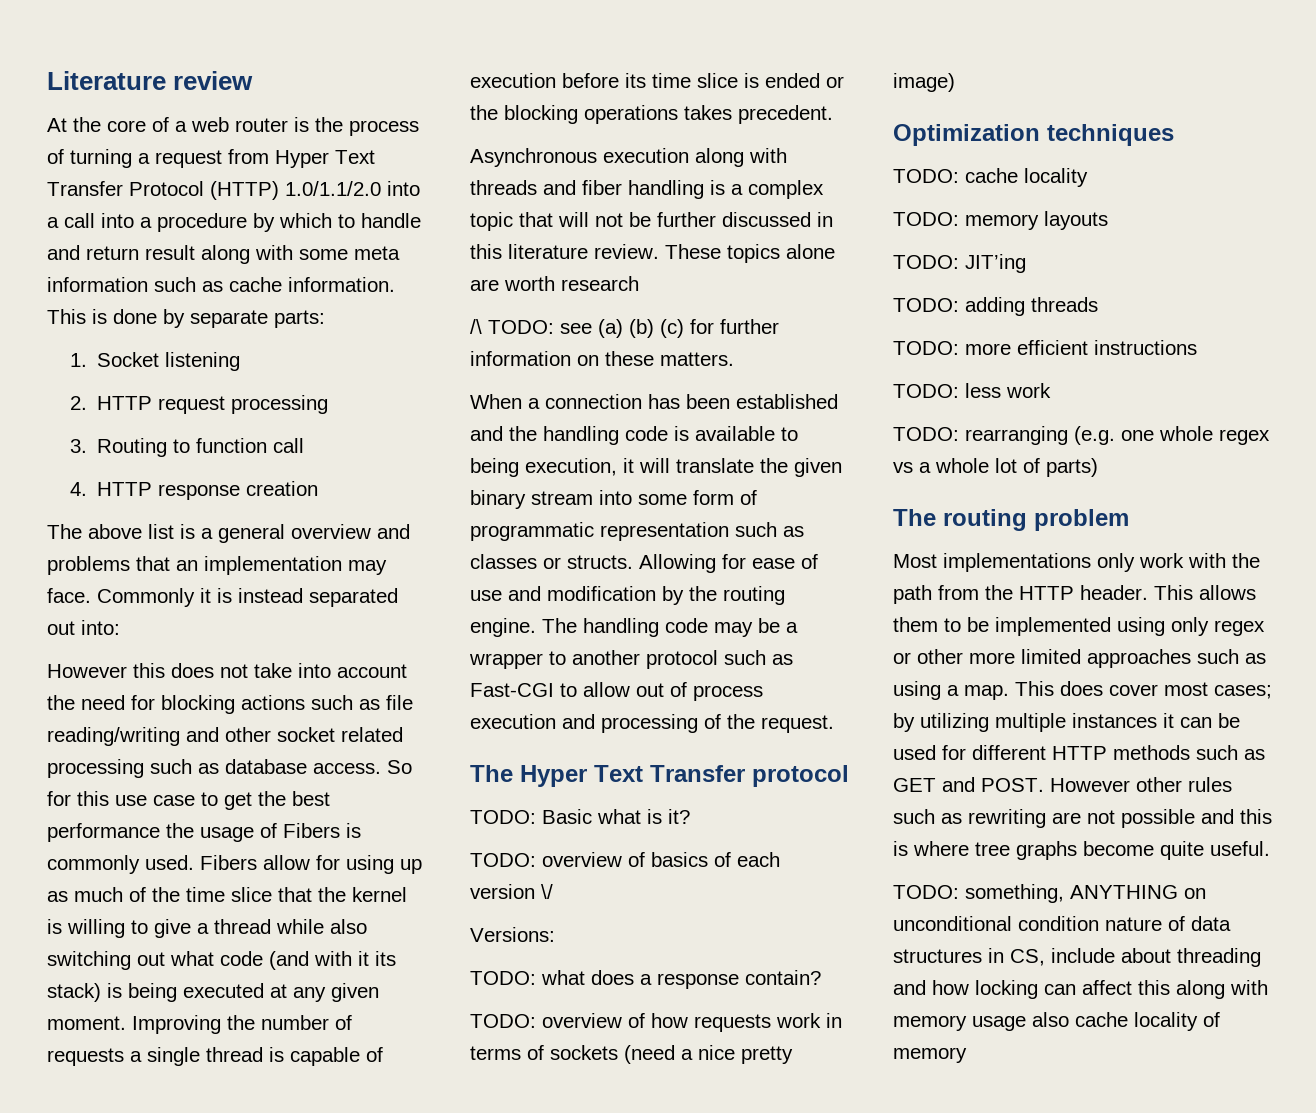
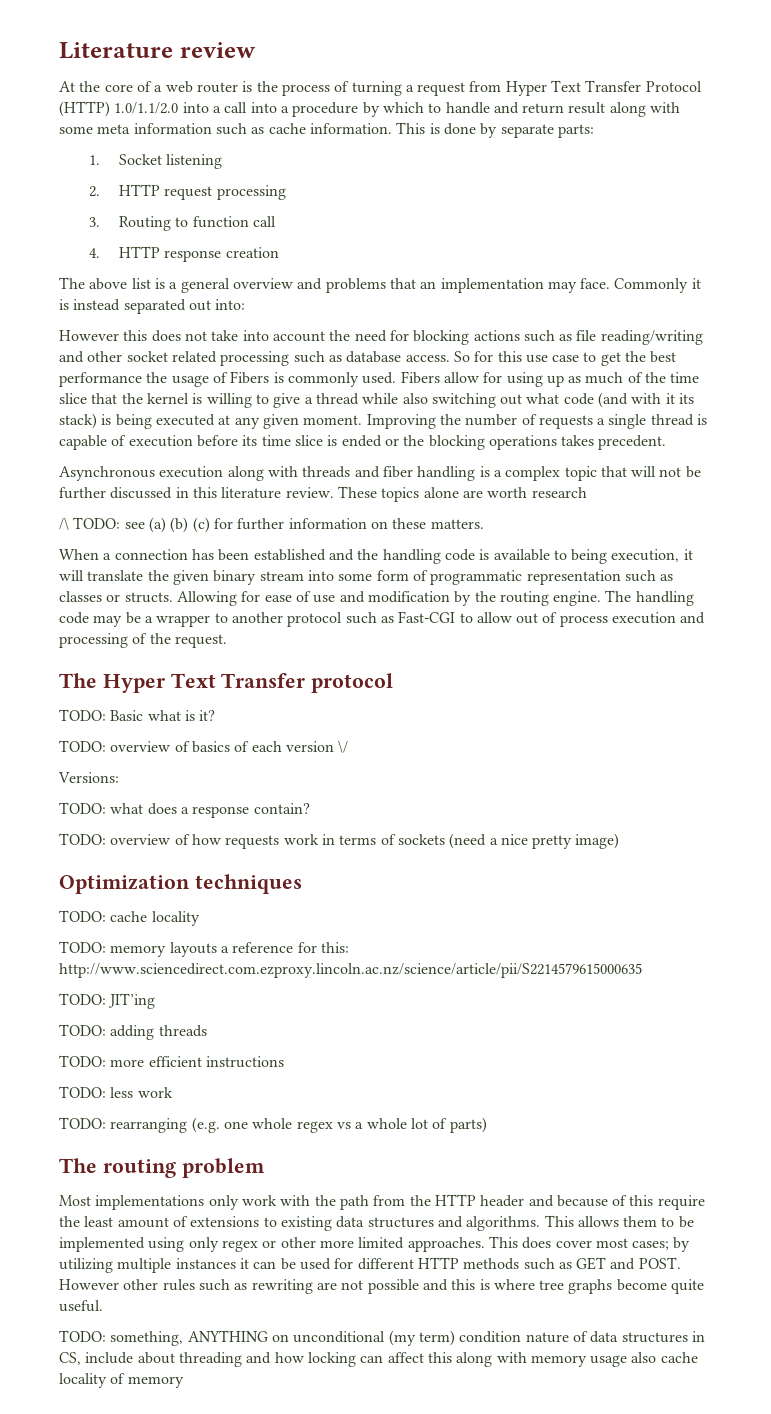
- TODO: memory layouts
+ TODO: memory layouts a reference for this: http://www.sciencedirect.com.ezproxy.lincoln.ac.nz/science/article/pii/S2214579615000635
- Most implementations only work with the path from the HTTP header.
+ Most implementations only work with the path from the HTTP header and because of this require the least amount of extensions to existing data structures and algorithms.
- This allows them to be implemented using only regex or other more limited approaches such as using a map.
+ This allows them to be implemented using only regex or other more limited approaches.
- TODO: something, ANYTHING on unconditional condition nature of data structures in CS, include about threading and how locking can affect this along with memory usage also cache locality of memory
+ TODO: something, ANYTHING on unconditional (my term) condition nature of data structures in CS, include about threading and how locking can affect this along with memory usage also cache locality of memory

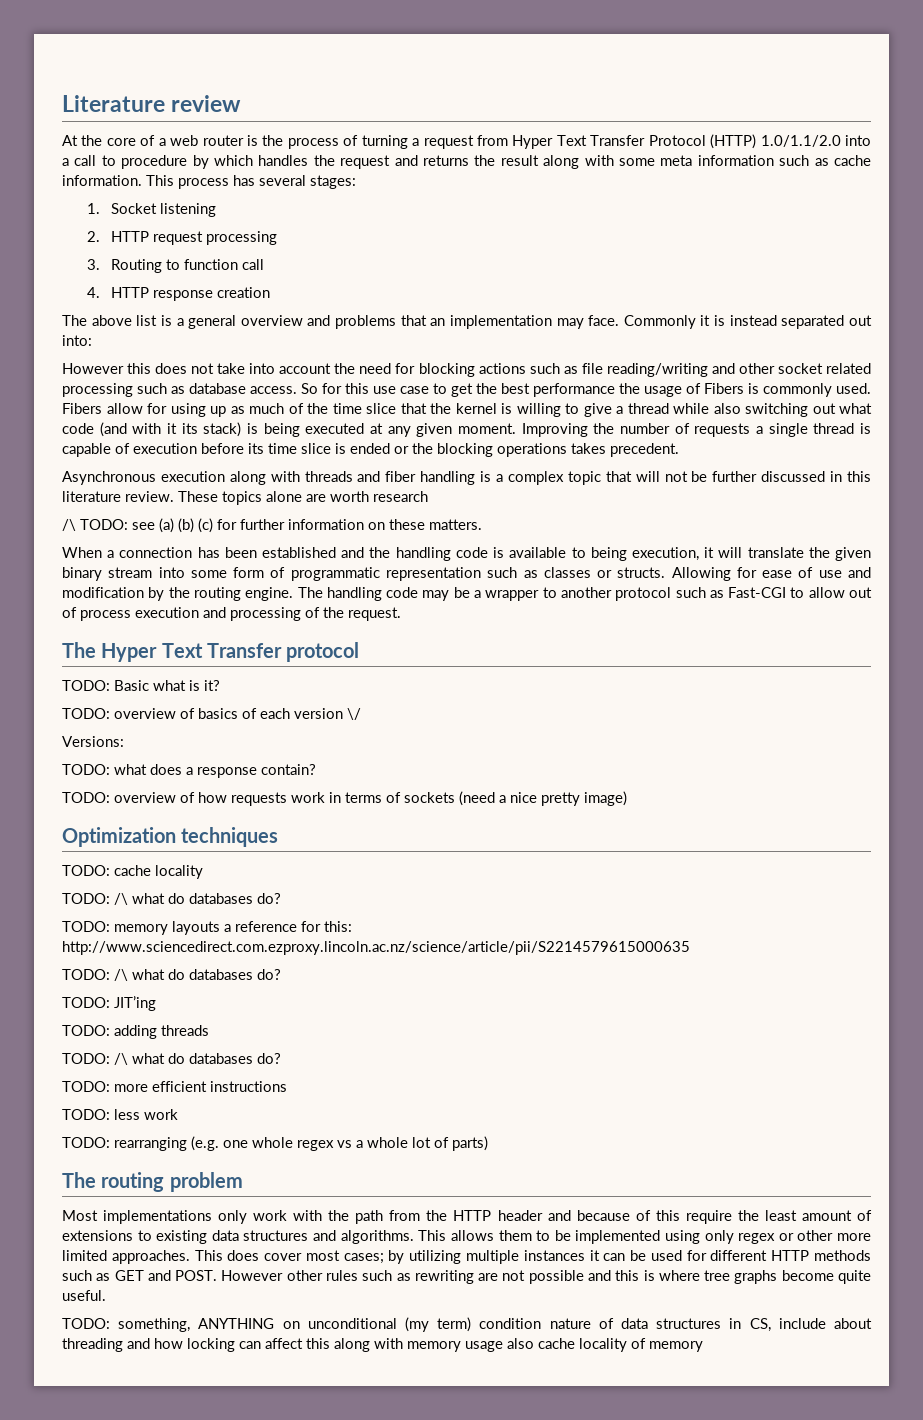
- At the core of a web router is the process of turning a request from Hyper Text Transfer Protocol (HTTP) 1.0/1.1/2.0 into a call into a procedure by which to handle and return result along with some meta information such as cache information.
+ At the core of a web router is the process of turning a request from Hyper Text Transfer Protocol (HTTP) 1.0/1.1/2.0 into a call to procedure by which handles the request and returns the result along with some meta information such as cache information.
- This is done by separate parts:
+ This process has several stages:
  TODO: cache locality
+ TODO: /\ what do databases do?
  TODO: memory layouts a reference for this: http://www.sciencedirect.com.ezproxy.lincoln.ac.nz/science/article/pii/S2214579615000635
+ TODO: /\ what do databases do?
  TODO: adding threads
+ TODO: /\ what do databases do?

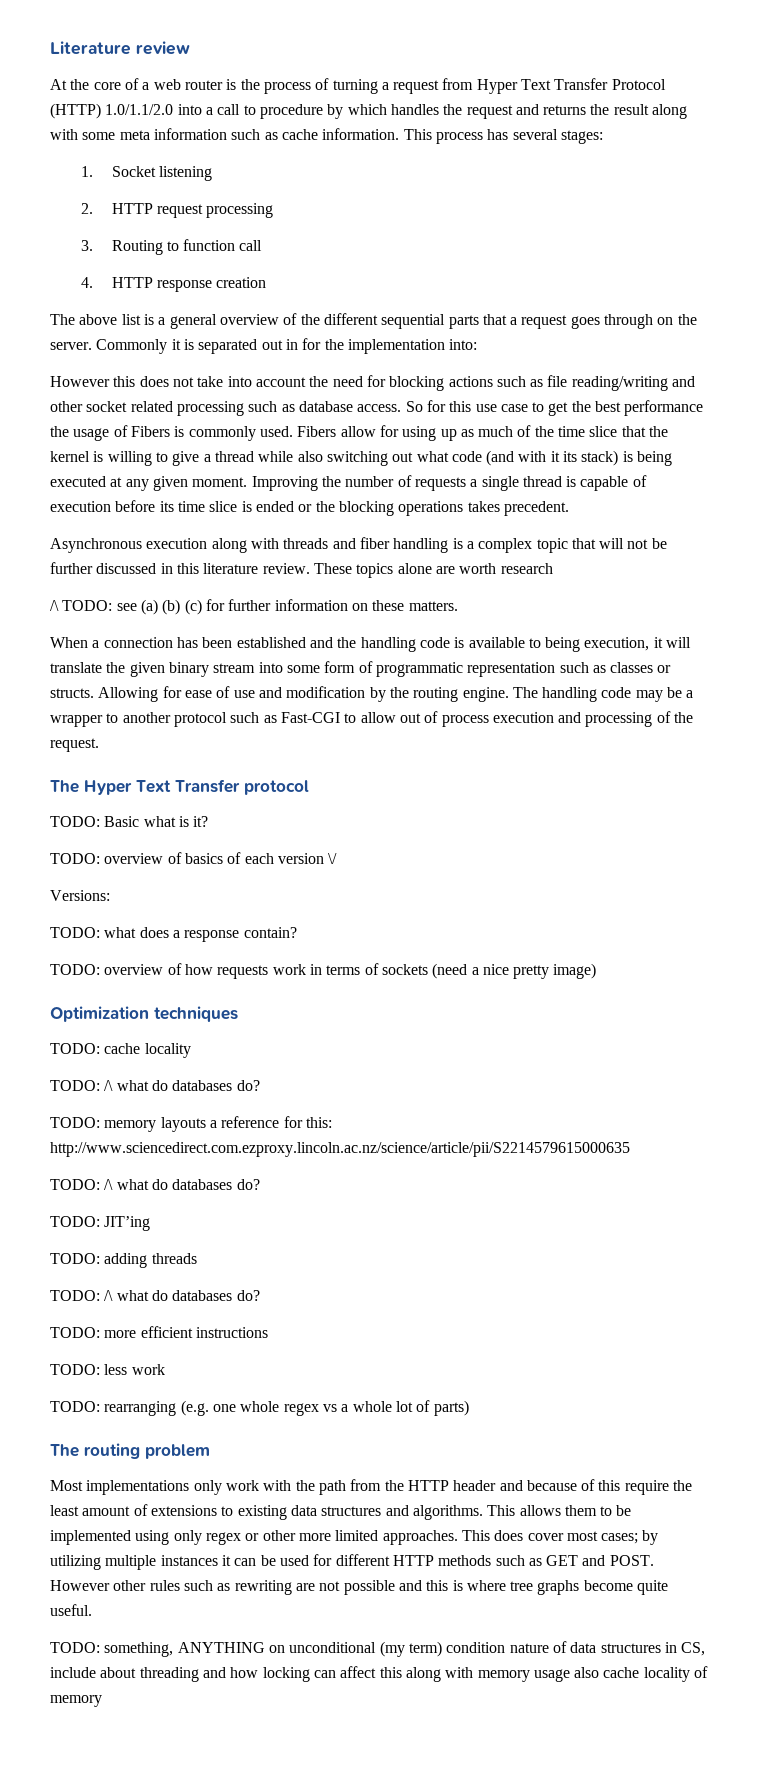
- The above list is a general overview and problems that an implementation may face.
+ The above list is a general overview of the different sequential parts that a request goes through on the server.
- Commonly it is instead separated out into:
+ Commonly it is separated out in for the implementation into:

